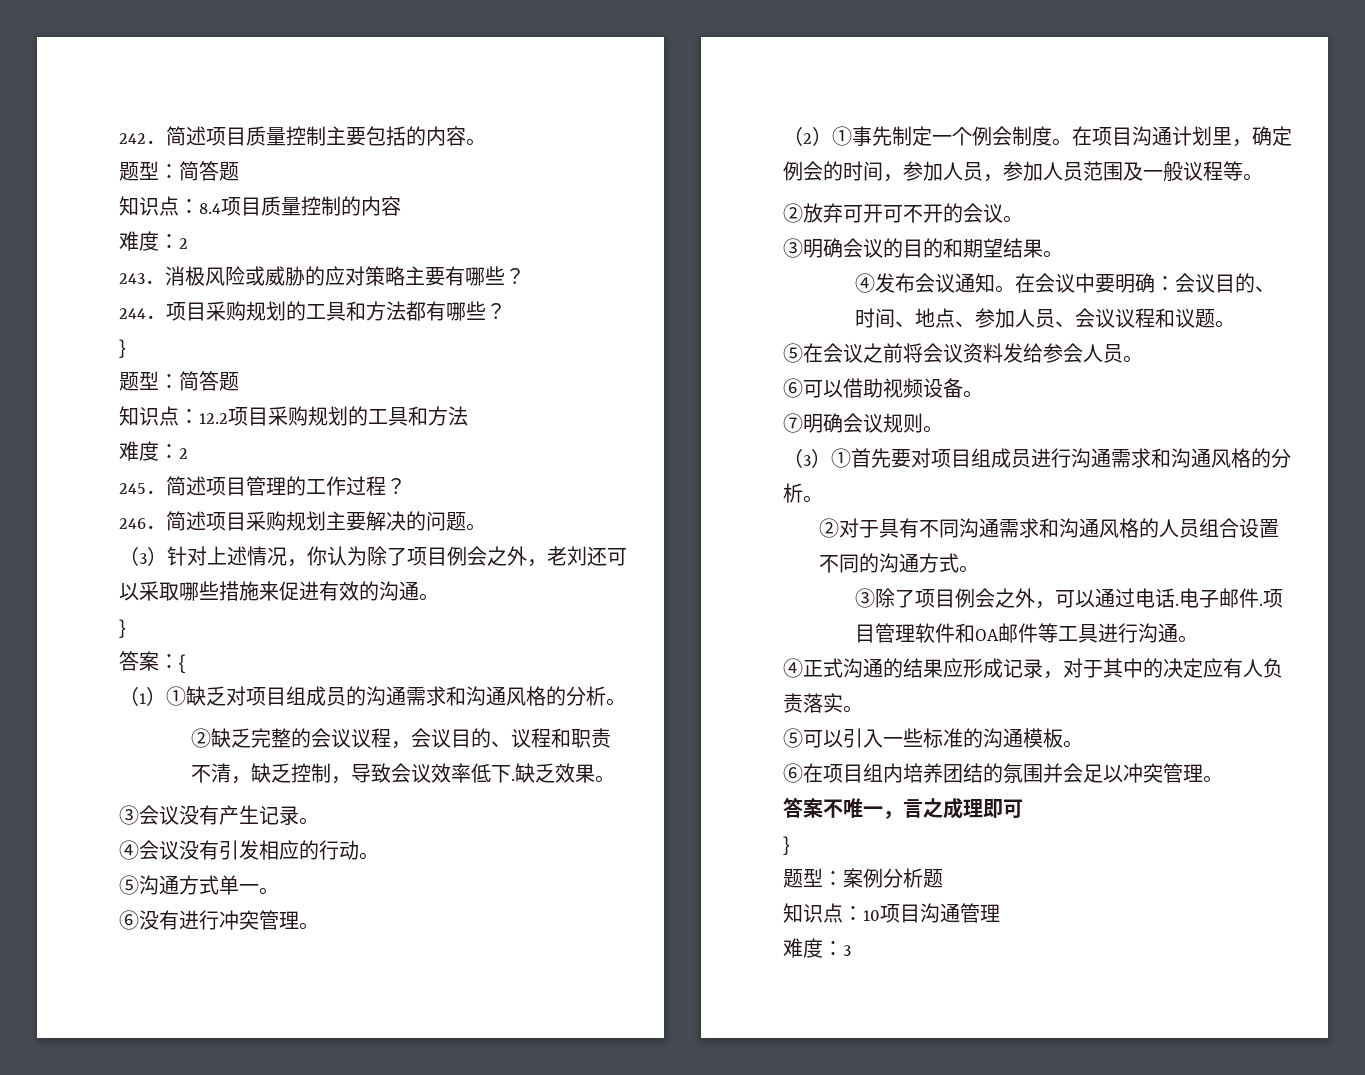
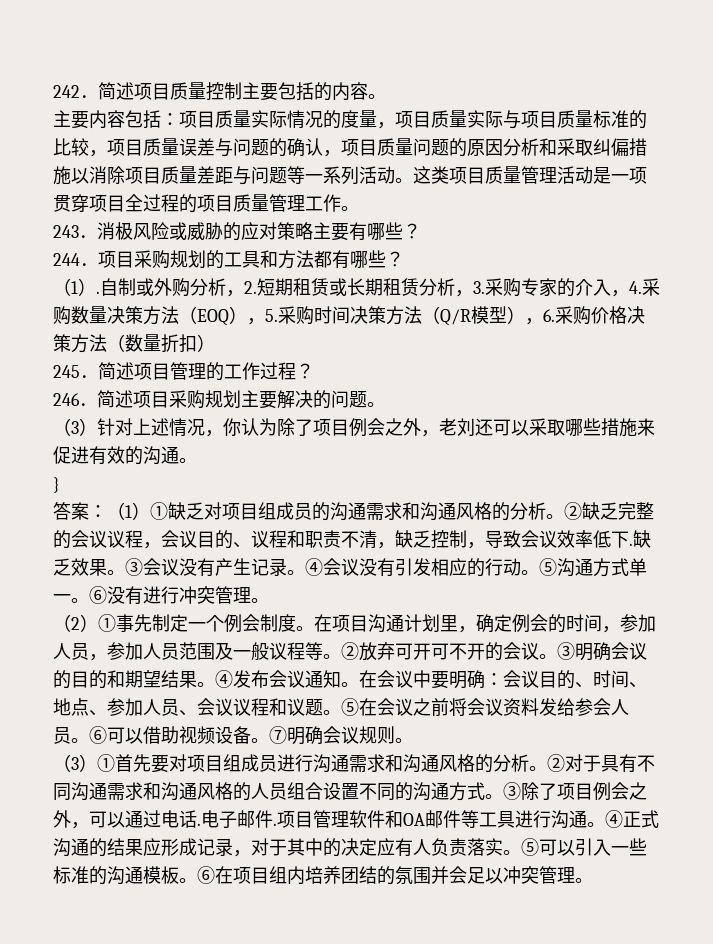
  242．简述项目质量控制主要包括的内容。
- 题型：简答题
- 知识点：8.4项目质量控制的内容
- 难度：2
+ 主要内容包括：项目质量实际情况的度量，项目质量实际与项目质量标准的比较，项目质量误差与问题的确认，项目质量问题的原因分析和采取纠偏措施以消除项目质量差距与问题等一系列活动。这类项目质量管理活动是一项贯穿项目全过程的项目质量管理工作。
  244．项目采购规划的工具和方法都有哪些？
- }
- 题型：简答题
- 知识点：12.2项目采购规划的工具和方法
- 难度：2
+ （1）.自制或外购分析，2.短期租赁或长期租赁分析，3.采购专家的介入，4.采购数量决策方法（EOQ），5.采购时间决策方法（Q/R模型），6.采购价格决策方法（数量折扣）
- 答案：{
- （1）①缺乏对项目组成员的沟通需求和沟通风格的分析。
- ②缺乏完整的会议议程，会议目的、议程和职责不清，缺乏控制，导致会议效率低下.
+ 答案：（1）①缺乏对项目组成员的沟通需求和沟通风格的分析。②缺乏完整的会议议程，会议目的、议程和职责不清，缺乏控制，导致会议效率低下.
- 缺乏效果。
- ③会议没有产生记录。
- ④会议没有引发相应的行动。
- ⑤沟通方式单一。
- ⑥没有进行冲突管理。
+ 缺乏效果。③会议没有产生记录。④会议没有引发相应的行动。⑤沟通方式单一。⑥没有进行冲突管理。
- 在项目沟通计划里，确定例会的时间，参加人员，参加人员范围及一般议程等。
- ②放弃可开可不开的会议。
- ③明确会议的目的和期望结果。
- ④发布会议通知。
+ 在项目沟通计划里，确定例会的时间，参加人员，参加人员范围及一般议程等。②放弃可开可不开的会议。③明确会议的目的和期望结果。④发布会议通知。
- 在会议中要明确：会议目的、时间、地点、参加人员、会议议程和议题。
- ⑤在会议之前将会议资料发给参会人员。
- ⑥可以借助视频设备。
- ⑦明确会议规则。
+ 在会议中要明确：会议目的、时间、地点、参加人员、会议议程和议题。⑤在会议之前将会议资料发给参会人员。⑥可以借助视频设备。⑦明确会议规则。
- （3）①首先要对项目组成员进行沟通需求和沟通风格的分析。
- ②对于具有不同沟通需求和沟通风格的人员组合设置不同的沟通方式。
- ③除了项目例会之外，可以通过电话.
+ （3）①首先要对项目组成员进行沟通需求和沟通风格的分析。②对于具有不同沟通需求和沟通风格的人员组合设置不同的沟通方式。③除了项目例会之外，可以通过电话.
- 项目管理软件和OA邮件等工具进行沟通。
- ④正式沟通的结果应形成记录，对于其中的决定应有人负责落实。
- ⑤可以引入一些标准的沟通模板。
- ⑥在项目组内培养团结的氛围并会足以冲突管理。
+ 项目管理软件和OA邮件等工具进行沟通。④正式沟通的结果应形成记录，对于其中的决定应有人负责落实。⑤可以引入一些标准的沟通模板。⑥在项目组内培养团结的氛围并会足以冲突管理。
- 答案不唯一，言之成理即可
- }
- 题型：案例分析题
- 知识点：10项目沟通管理
- 难度：3

